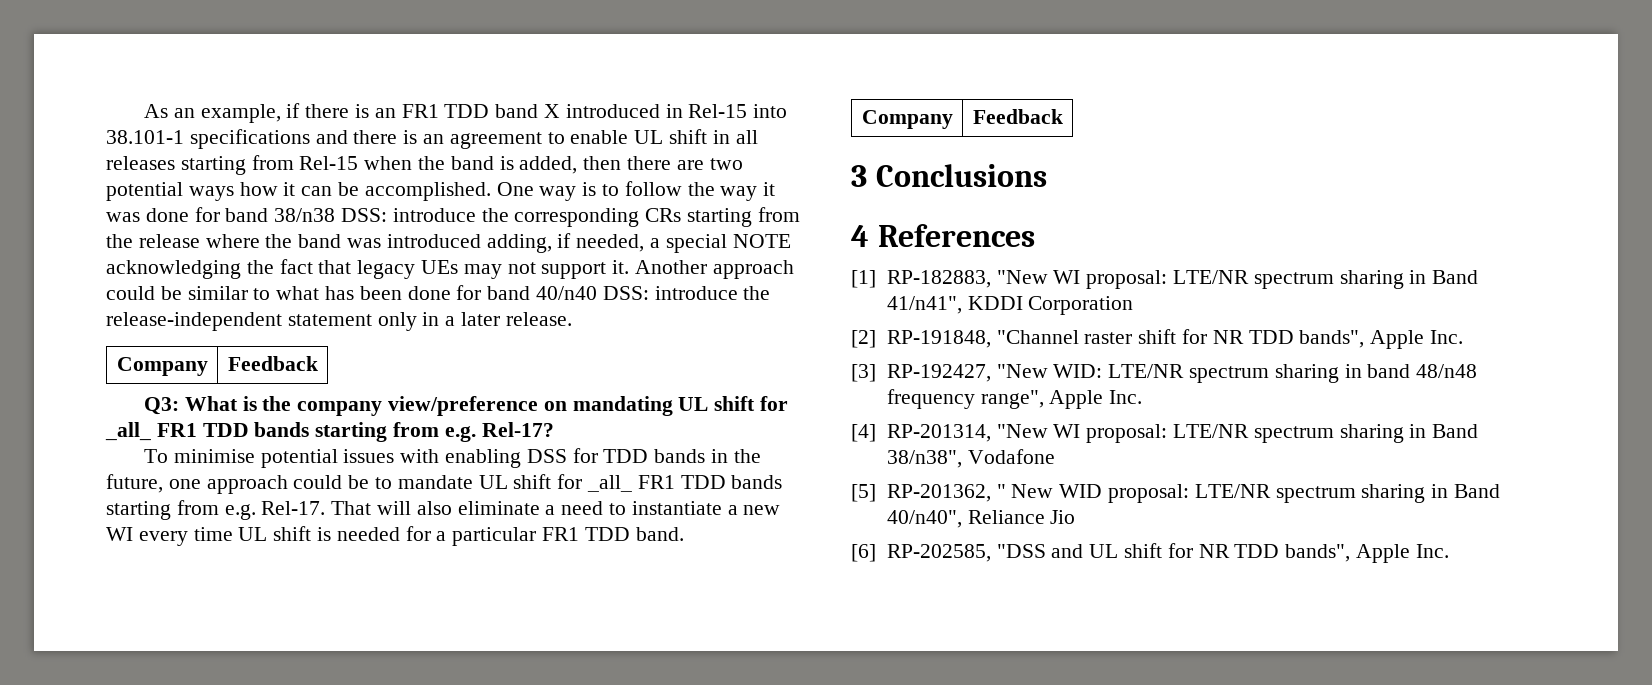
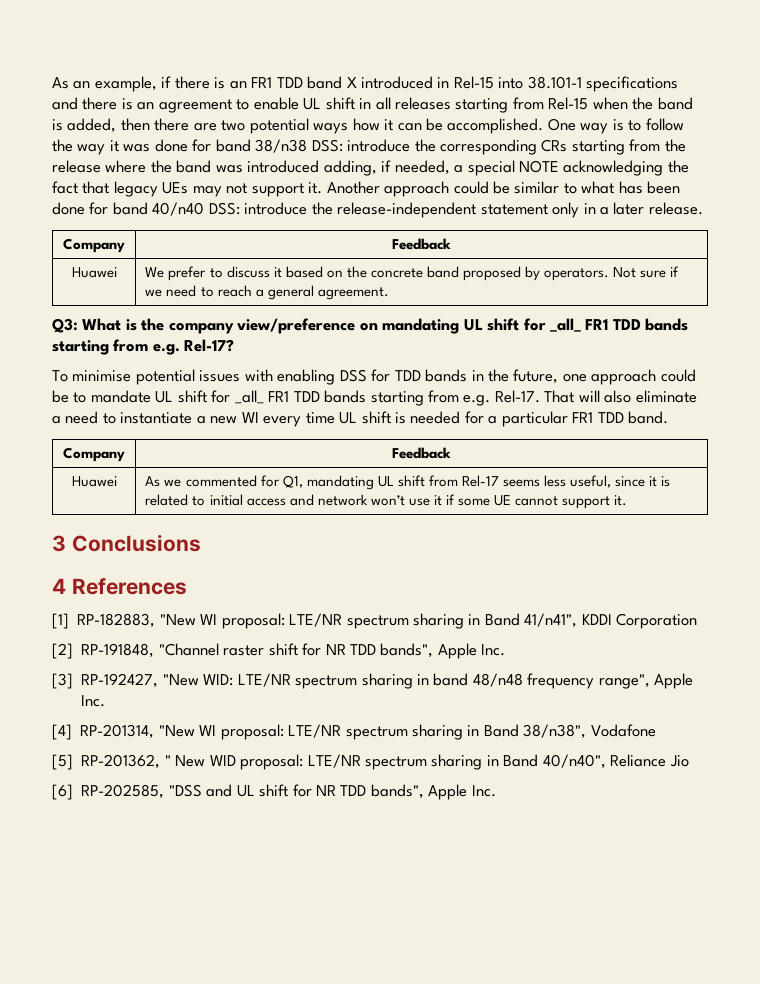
+ Huawei | We prefer to discuss it based on the concrete band proposed by operators. Not sure if we need to reach a general agreement.
+ Huawei | As we commented for Q1, mandating UL shift from Rel-17 seems less useful, since it is related to initial access and network won’t use it if some UE cannot support it.

